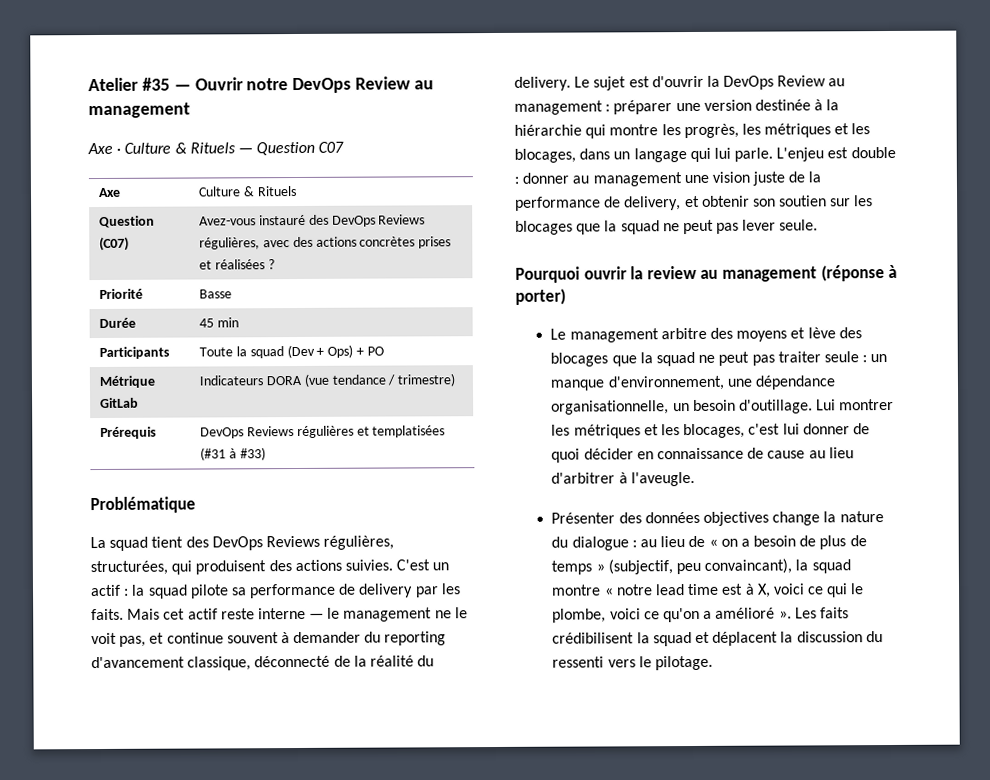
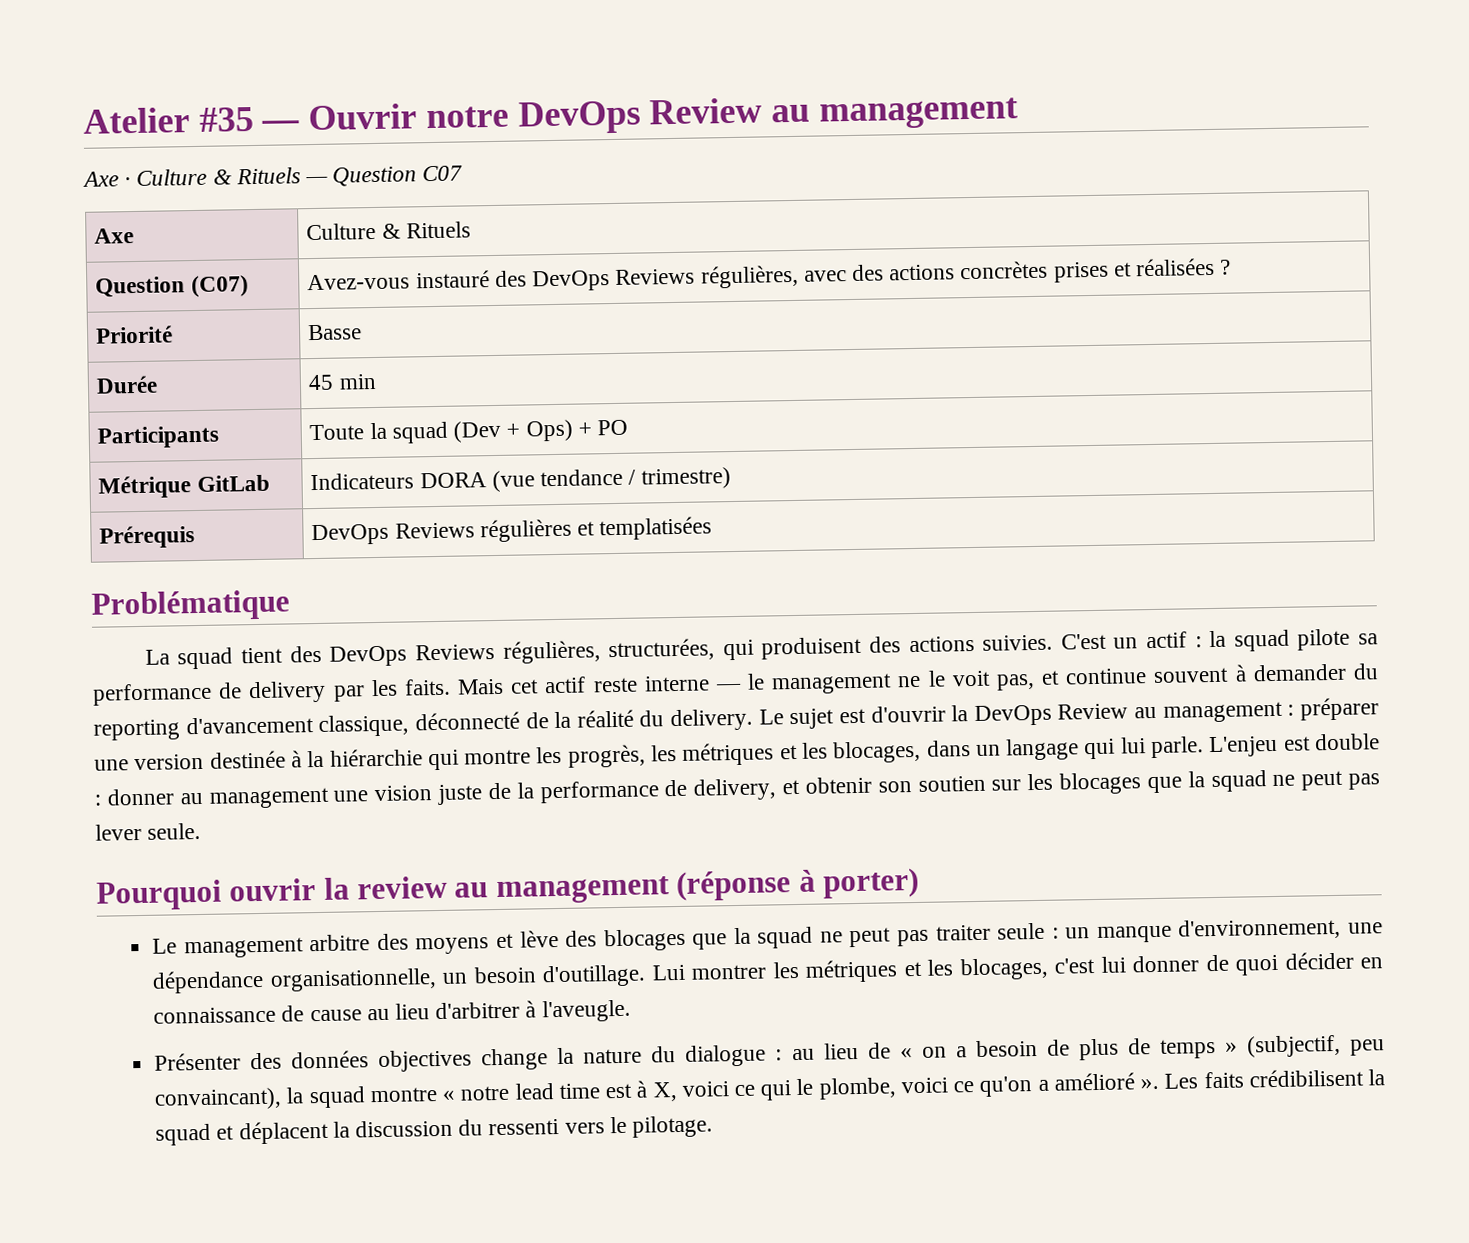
- Prérequis | DevOps Reviews régulières et templatisées (#31 à #33)
+ Prérequis | DevOps Reviews régulières et templatisées

